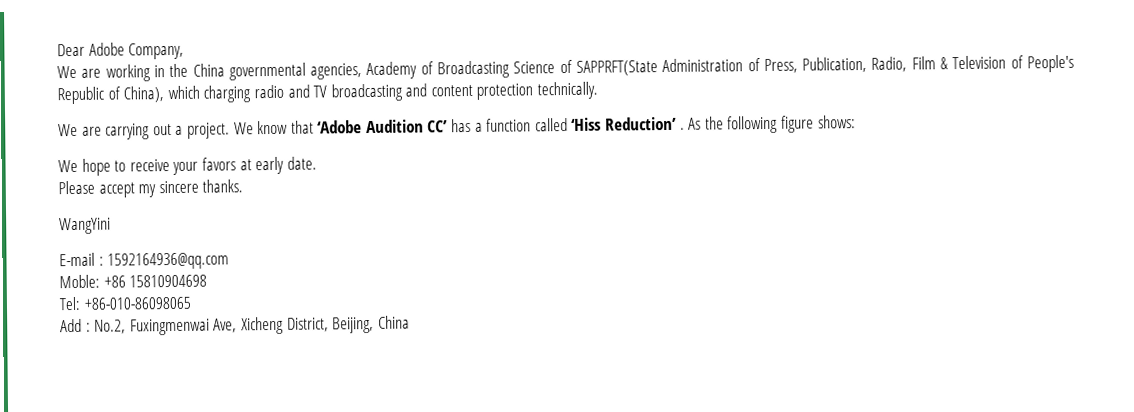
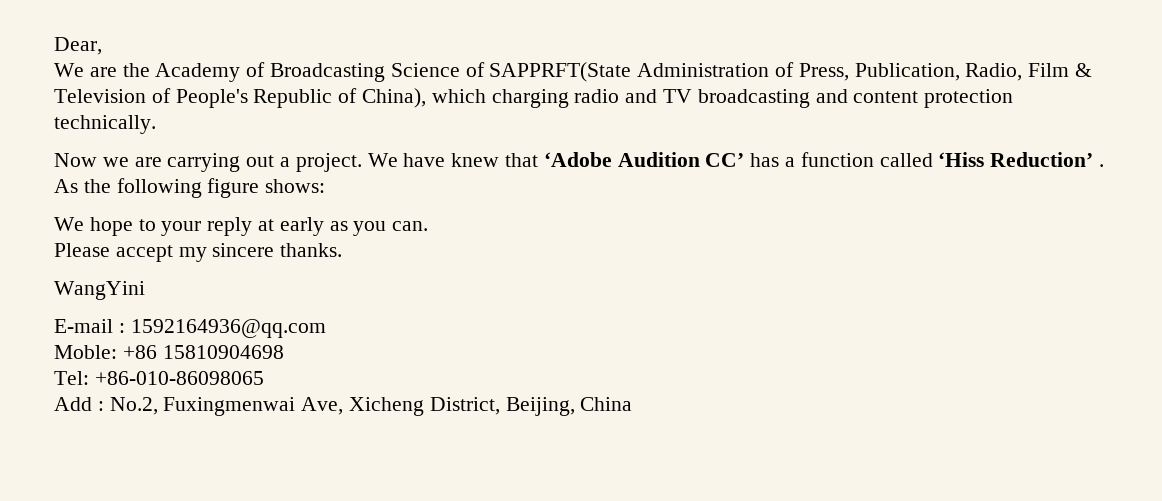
- Dear Adobe Company,
- We are working in the China governmental agencies, Academy of Broadcasting Science of SAPPRFT(State Administration of Press, Publication, Radio, Film & Television of People's Republic of China), which charging radio and TV broadcasting and content protection technically.
+ Dear,
+ We are the Academy of Broadcasting Science of SAPPRFT(State Administration of Press, Publication, Radio, Film & Television of People's Republic of China), which charging radio and TV broadcasting and content protection technically.
- We are carrying out a project.
+ Now we are carrying out a project.
- We know that ‘Adobe Audition CC’ has a function called ‘Hiss Reduction’ .
+ We have knew that ‘Adobe Audition CC’ has a function called ‘Hiss Reduction’ .
- We hope to receive your favors at early date.
+ We hope to your reply at early as you can.

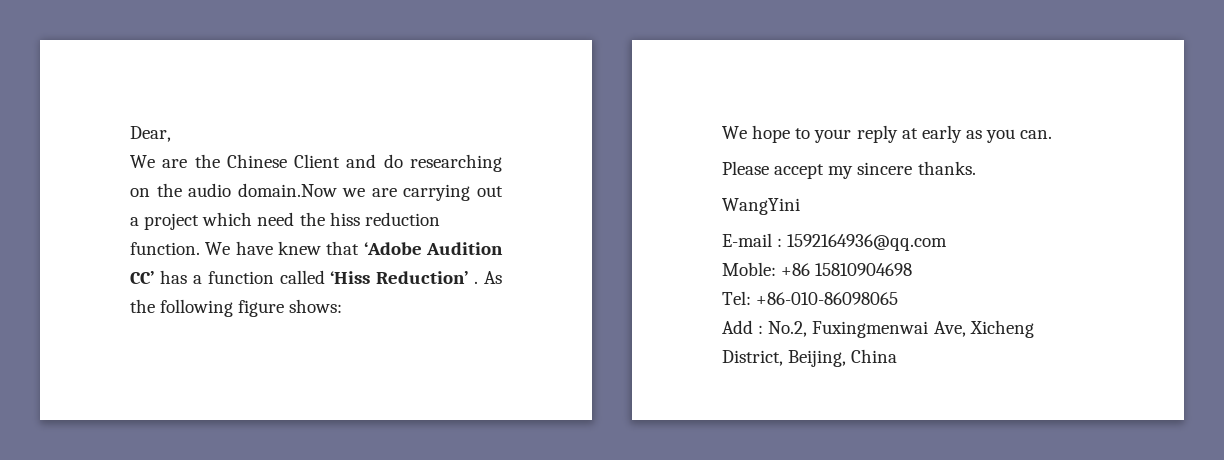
- We are the Academy of Broadcasting Science of SAPPRFT(State Administration of Press, Publication, Radio, Film & Television of People's Republic of China), which charging radio and TV broadcasting and content protection technically.
- Now we are carrying out a project.
+ We are the Chinese Client and do researching on the audio domain.Now we are carrying out a project which need the hiss reduction function.

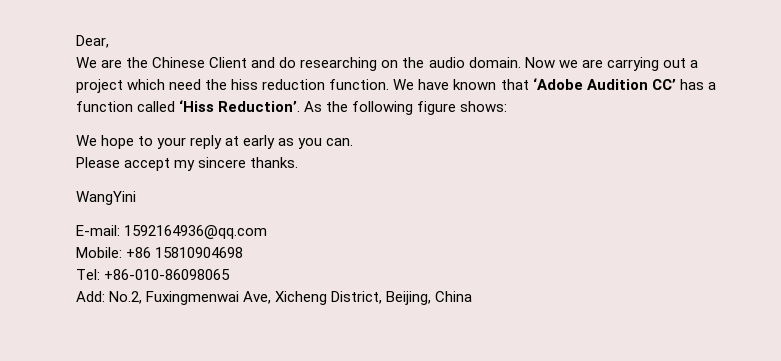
- We are the Chinese Client and do researching on the audio domain.Now we are carrying out a project which need the hiss reduction function.
+ We are the Chinese Client and do researching on the audio domain. Now we are carrying out a project which need the hiss reduction function.
- We have knew that ‘Adobe Audition CC’ has a function called ‘Hiss Reduction’ .
+ We have known that ‘Adobe Audition CC’ has a function called ‘Hiss Reduction’.
- E-mail : 1592164936@qq.com
+ E-mail: 1592164936@qq.com
- Moble: +86 15810904698
+ Mobile: +86 15810904698
- Add : No.2, Fuxingmenwai Ave, Xicheng District, Beijing, China
+ Add: No.2, Fuxingmenwai Ave, Xicheng District, Beijing, China

